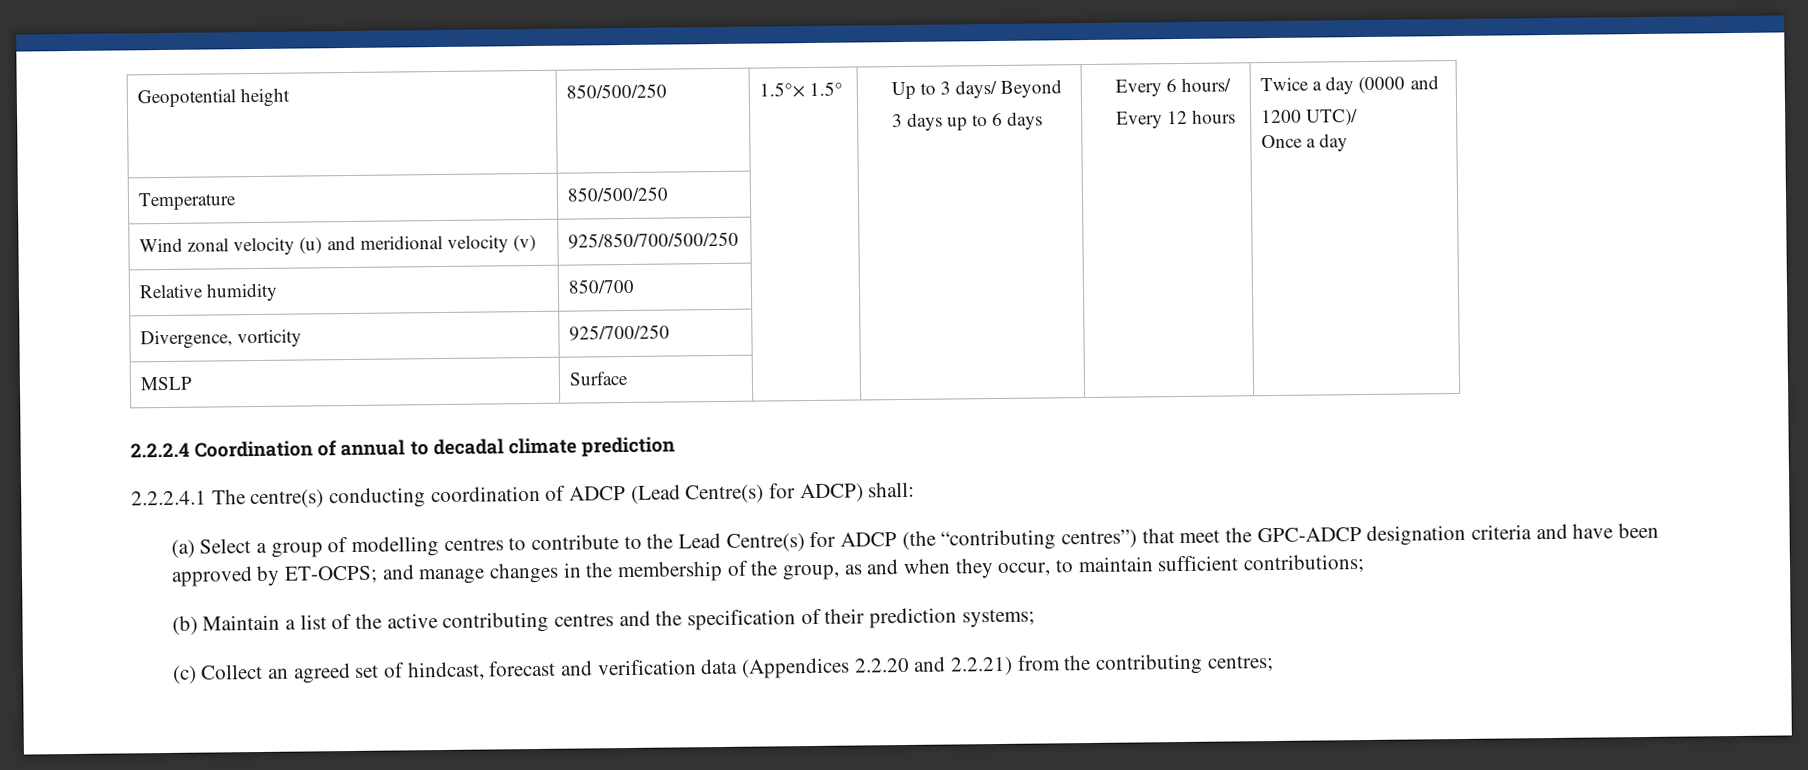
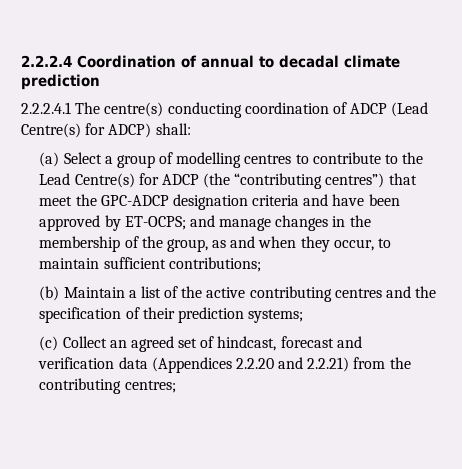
- Geopotential height | 850/500/250 | 1.5°× 1.5° | Up to 3 days/ Beyond
- 3 days up to 6 days | Every 6 hours/
- Every 12 hours | Twice a day (0000 and
- 1200 UTC)/
- Once a day
- Temperature | 850/500/250 | | | |
- Wind zonal velocity (u) and meridional velocity (v) | 925/850/700/500/250 | | | |
- Relative humidity | 850/700 | | | |
- Divergence, vorticity | 925/700/250 | | | |
- MSLP | Surface | | | |

